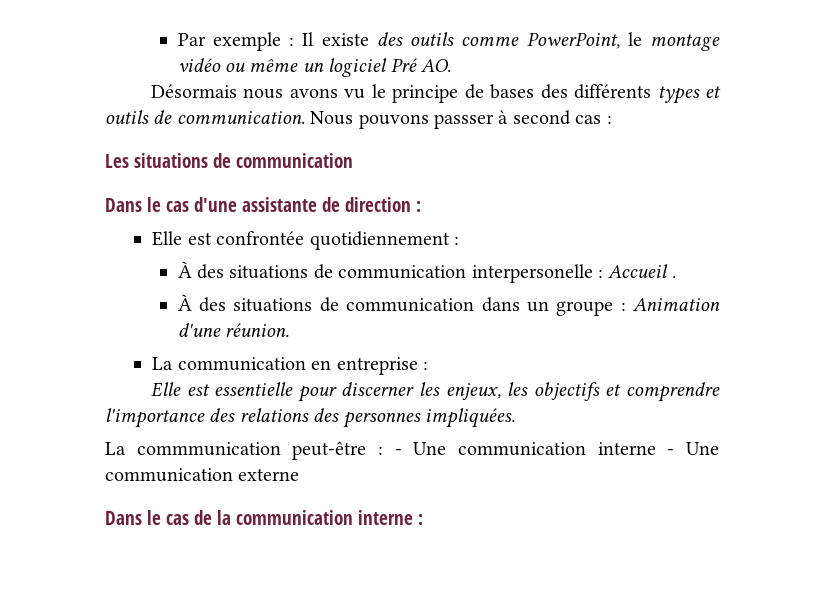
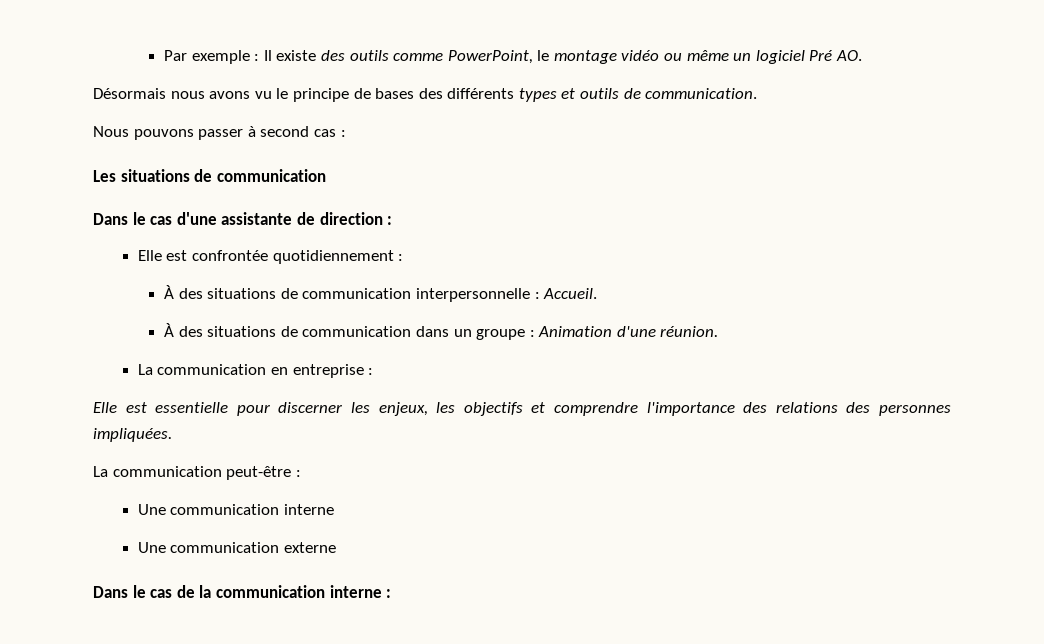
- Désormais nous avons vu le principe de bases des différents types et outils de communication. Nous pouvons passser à second cas :
+ Désormais nous avons vu le principe de bases des différents types et outils de communication.
+ Nous pouvons passer à second cas :
- À des situations de communication interpersonelle : Accueil .
+ À des situations de communication interpersonnelle : Accueil.
- La commmunication peut-être : - Une communication interne - Une communication externe
+ La communication peut-être :
+ Une communication interne
+ Une communication externe

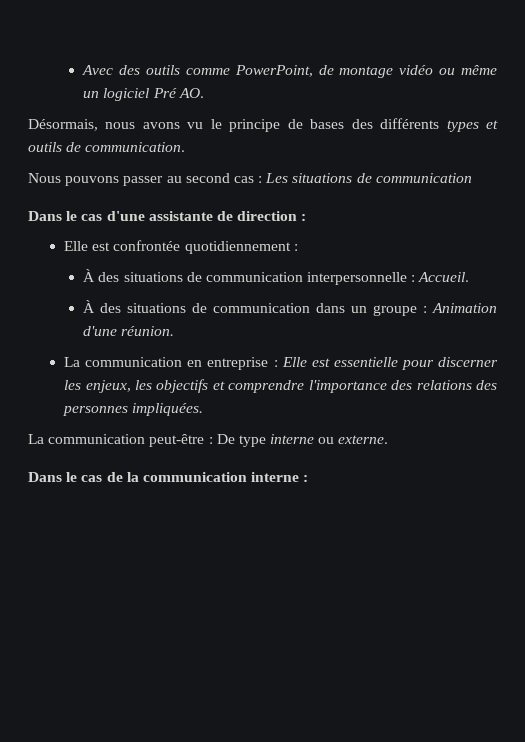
- Par exemple : Il existe des outils comme PowerPoint, le montage vidéo ou même un logiciel Pré AO.
+ Avec des outils comme PowerPoint, de montage vidéo ou même un logiciel Pré AO.
- Désormais nous avons vu le principe de bases des différents types et outils de communication.
+ Désormais, nous avons vu le principe de bases des différents types et outils de communication.
- Nous pouvons passer à second cas :
- Les situations de communication
+ Nous pouvons passer au second cas : Les situations de communication
- La communication en entreprise :
- Elle est essentielle pour discerner les enjeux, les objectifs et comprendre l'importance des relations des personnes impliquées.
+ La communication en entreprise : Elle est essentielle pour discerner les enjeux, les objectifs et comprendre l'importance des relations des personnes impliquées.
- La communication peut-être :
- Une communication interne
- Une communication externe
+ La communication peut-être : De type interne ou externe.

